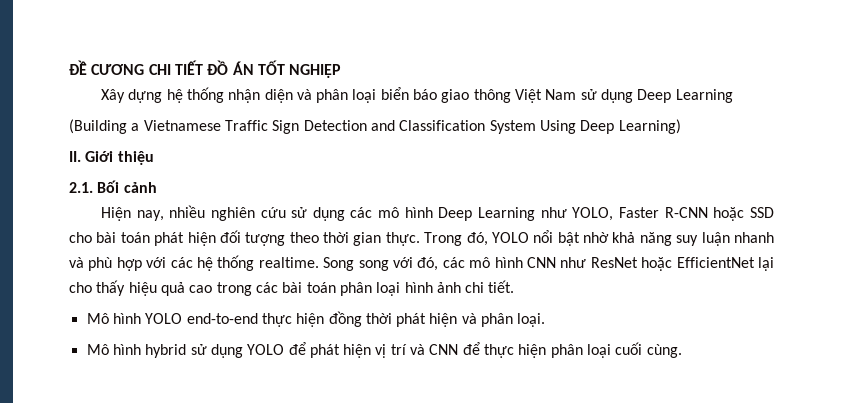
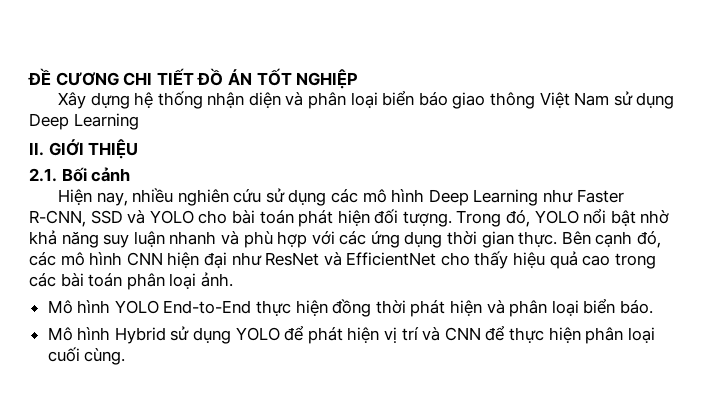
- (Building a Vietnamese Traffic Sign Detection and Classification System Using Deep Learning)
- II. Giới thiệu
+ II. GIỚI THIỆU
- Hiện nay, nhiều nghiên cứu sử dụng các mô hình Deep Learning như YOLO, Faster R-CNN hoặc SSD cho bài toán phát hiện đối tượng theo thời gian thực.
+ Hiện nay, nhiều nghiên cứu sử dụng các mô hình Deep Learning như Faster R-CNN, SSD và YOLO cho bài toán phát hiện đối tượng.
- Trong đó, YOLO nổi bật nhờ khả năng suy luận nhanh và phù hợp với các hệ thống realtime. Song song với đó, các mô hình CNN như ResNet hoặc EfficientNet lại cho thấy hiệu quả cao trong các bài toán phân loại hình ảnh chi tiết.
+ Trong đó, YOLO nổi bật nhờ khả năng suy luận nhanh và phù hợp với các ứng dụng thời gian thực. Bên cạnh đó, các mô hình CNN hiện đại như ResNet và EfficientNet cho thấy hiệu quả cao trong các bài toán phân loại ảnh.
- Mô hình YOLO end-to-end thực hiện đồng thời phát hiện và phân loại.
- Mô hình hybrid sử dụng YOLO để phát hiện vị trí và CNN để thực hiện phân loại cuối cùng.
+ Mô hình YOLO End-to-End thực hiện đồng thời phát hiện và phân loại biển báo.
+ Mô hình Hybrid sử dụng YOLO để phát hiện vị trí và CNN để thực hiện phân loại cuối cùng.

